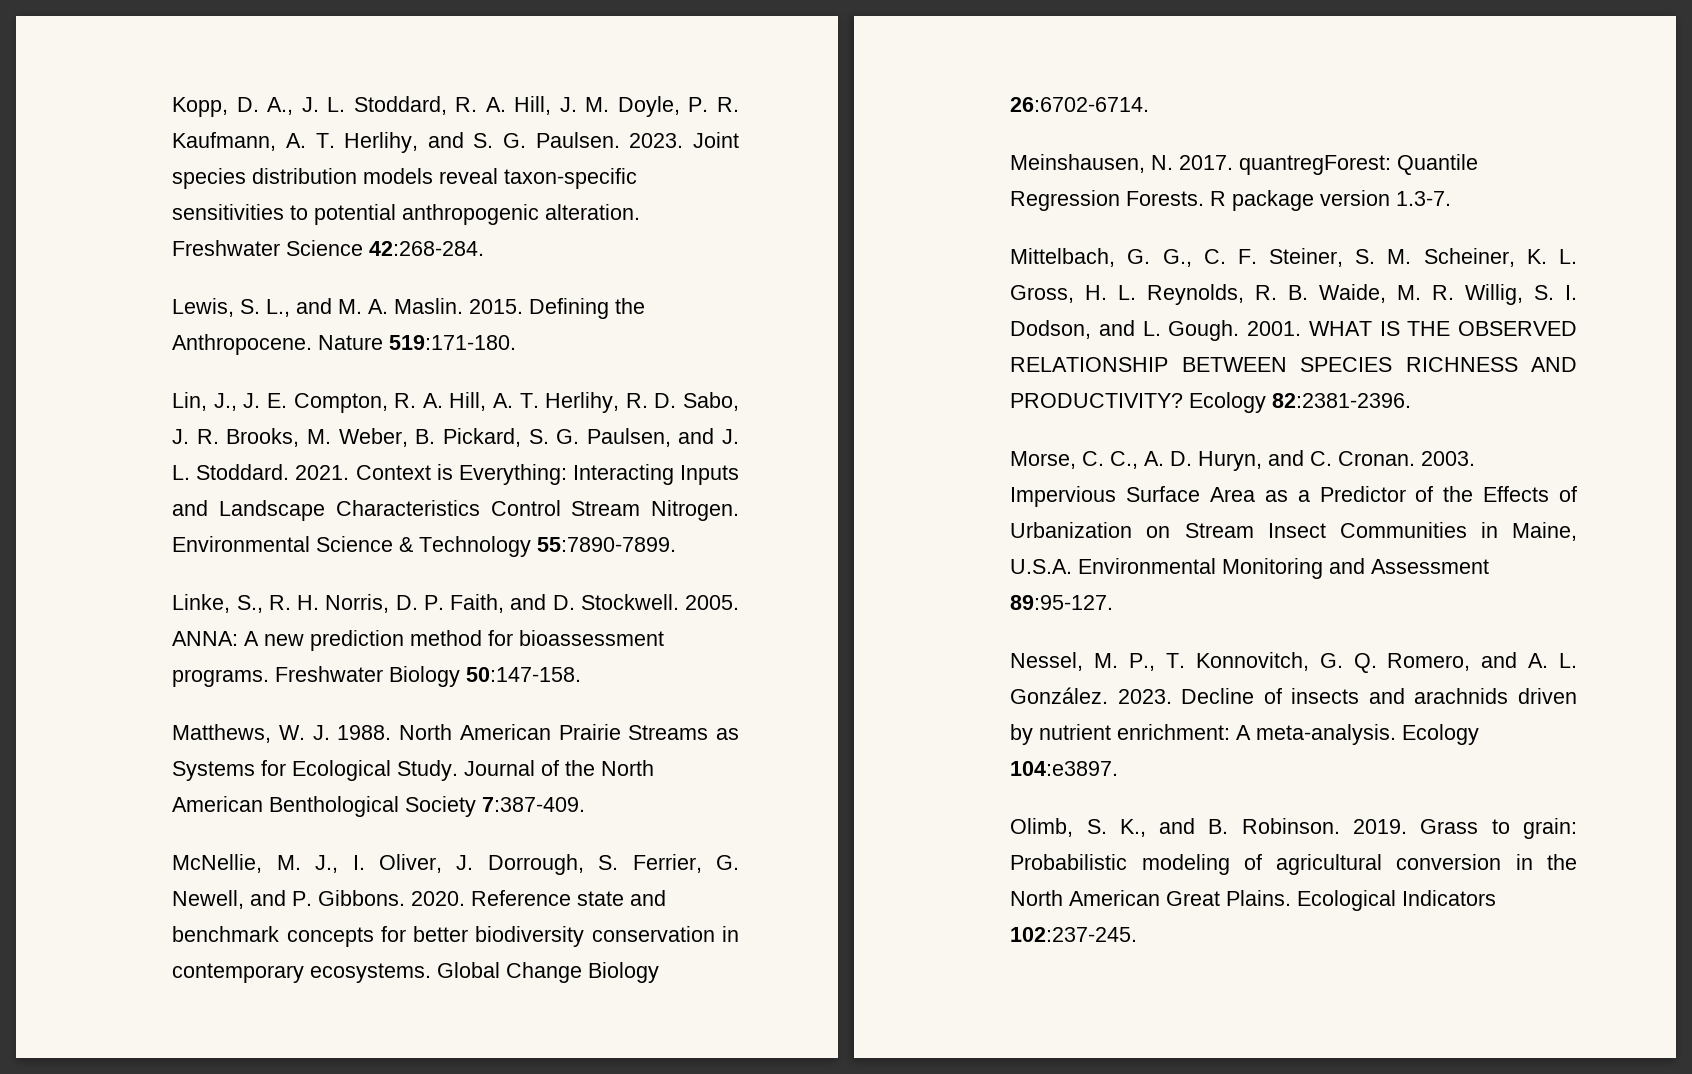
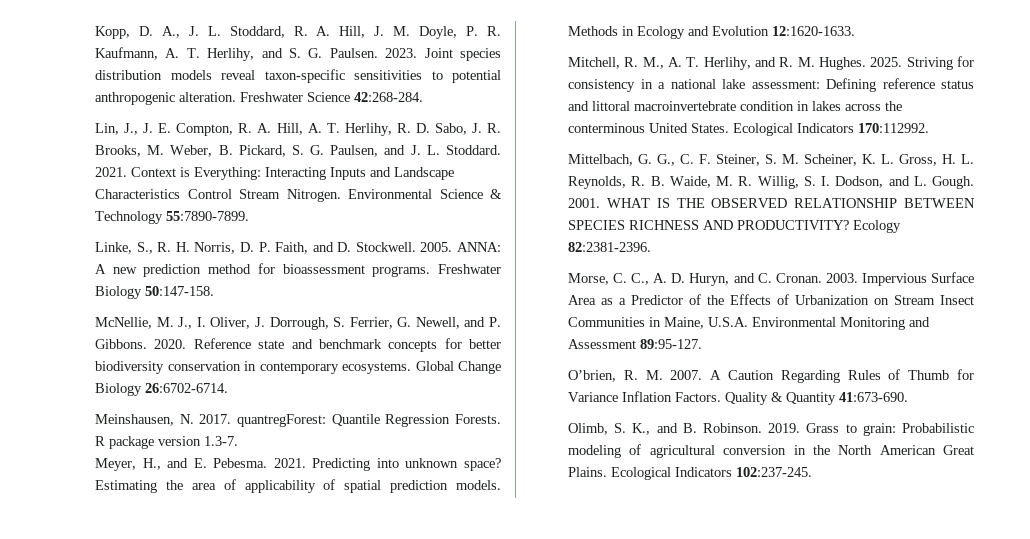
- Lewis, S. L., and M. A. Maslin. 2015. Defining the Anthropocene. Nature 519:171-180.
- Matthews, W. J. 1988. North American Prairie Streams as Systems for Ecological Study. Journal of the North American Benthological Society 7:387-409.
+ Meyer, H., and E. Pebesma. 2021. Predicting into unknown space? Estimating the area of applicability of spatial prediction models. Methods in Ecology and Evolution 12:1620-1633.
+ Mitchell, R. M., A. T. Herlihy, and R. M. Hughes. 2025. Striving for consistency in a national lake assessment: Defining reference status and littoral macroinvertebrate condition in lakes across the conterminous United States. Ecological Indicators 170:112992.
- Nessel, M. P., T. Konnovitch, G. Q. Romero, and A. L. González. 2023. Decline of insects and arachnids driven by nutrient enrichment: A meta-analysis. Ecology 104:e3897.
+ O’brien, R. M. 2007. A Caution Regarding Rules of Thumb for Variance Inflation Factors. Quality & Quantity 41:673-690.

